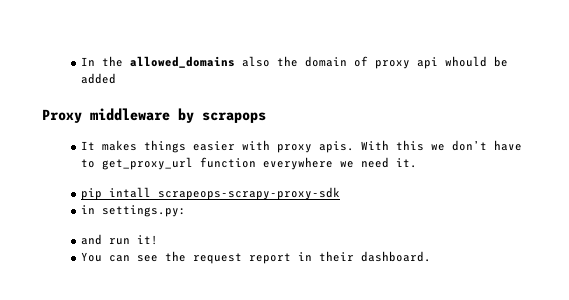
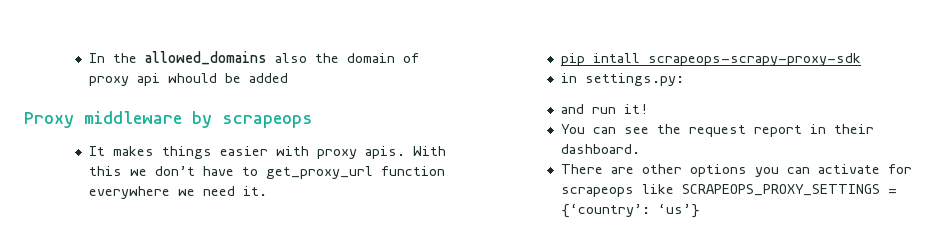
- Proxy middleware by scrapops
+ Proxy middleware by scrapeops
+ There are other options you can activate for scrapeops like SCRAPEOPS_PROXY_SETTINGS = {‘country’: ‘us’}

